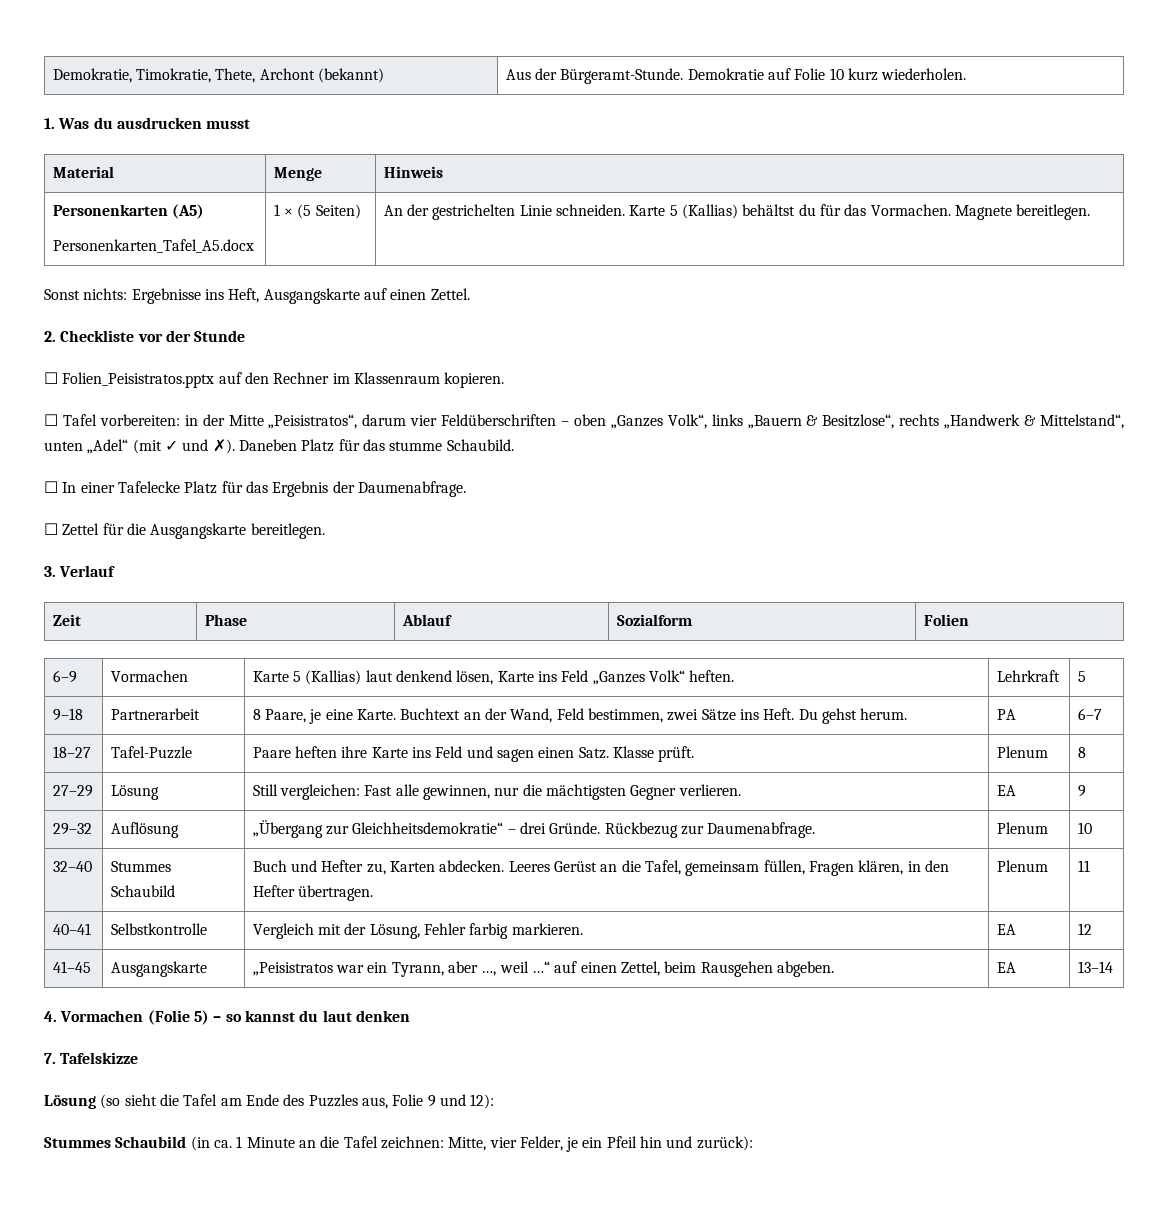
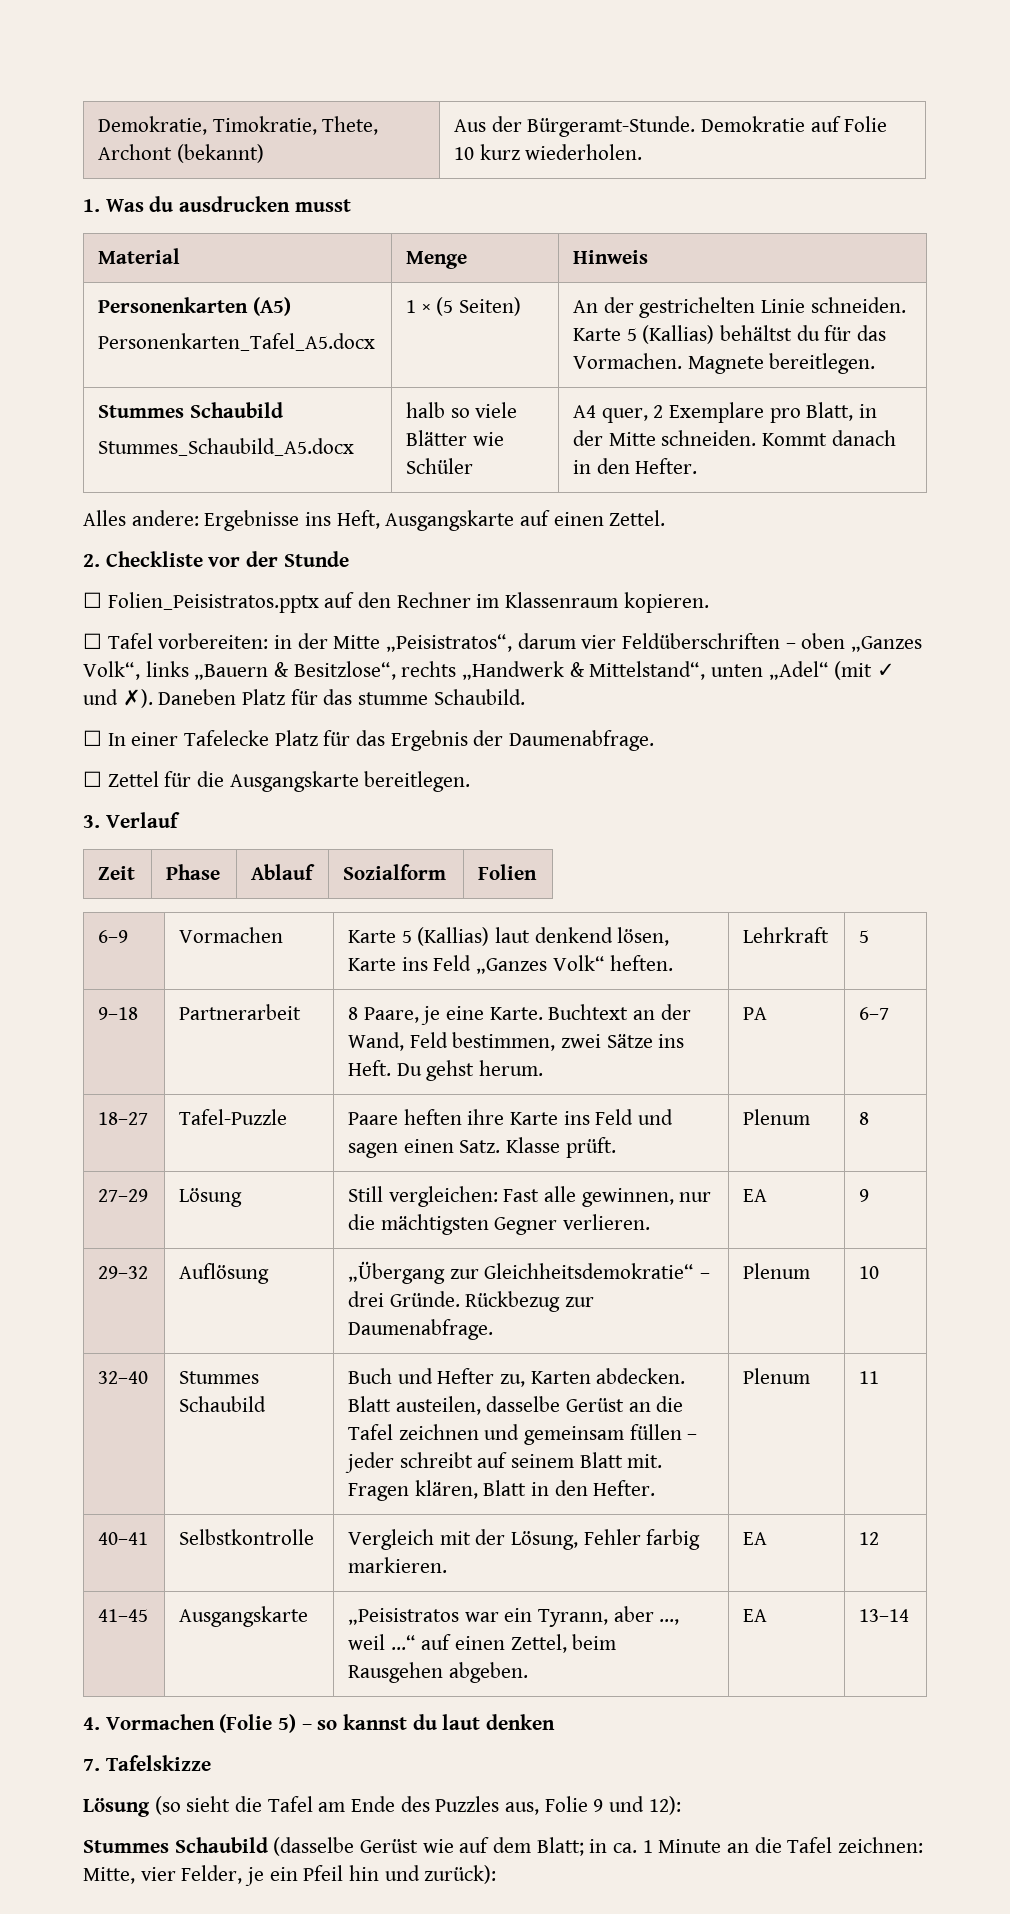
  Personenkarten (A5)
  Personenkarten_Tafel_A5.docx | 1 × (5 Seiten) | An der gestrichelten Linie schneiden. Karte 5 (Kallias) behältst du für das Vormachen. Magnete bereitlegen.
- Sonst nichts: Ergebnisse ins Heft, Ausgangskarte auf einen Zettel.
+ Stummes Schaubild
+ Stummes_Schaubild_A5.docx | halb so viele Blätter wie Schüler | A4 quer, 2 Exemplare pro Blatt, in der Mitte schneiden. Kommt danach in den Hefter.
+ Alles andere: Ergebnisse ins Heft, Ausgangskarte auf einen Zettel.
- 32–40 | Stummes Schaubild | Buch und Hefter zu, Karten abdecken. Leeres Gerüst an die Tafel, gemeinsam füllen, Fragen klären, in den Hefter übertragen. | Plenum | 11
+ 32–40 | Stummes Schaubild | Buch und Hefter zu, Karten abdecken. Blatt austeilen, dasselbe Gerüst an die Tafel zeichnen und gemeinsam füllen – jeder schreibt auf seinem Blatt mit. Fragen klären, Blatt in den Hefter. | Plenum | 11
- Stummes Schaubild (in ca. 1 Minute an die Tafel zeichnen: Mitte, vier Felder, je ein Pfeil hin und zurück):
+ Stummes Schaubild (dasselbe Gerüst wie auf dem Blatt; in ca. 1 Minute an die Tafel zeichnen: Mitte, vier Felder, je ein Pfeil hin und zurück):

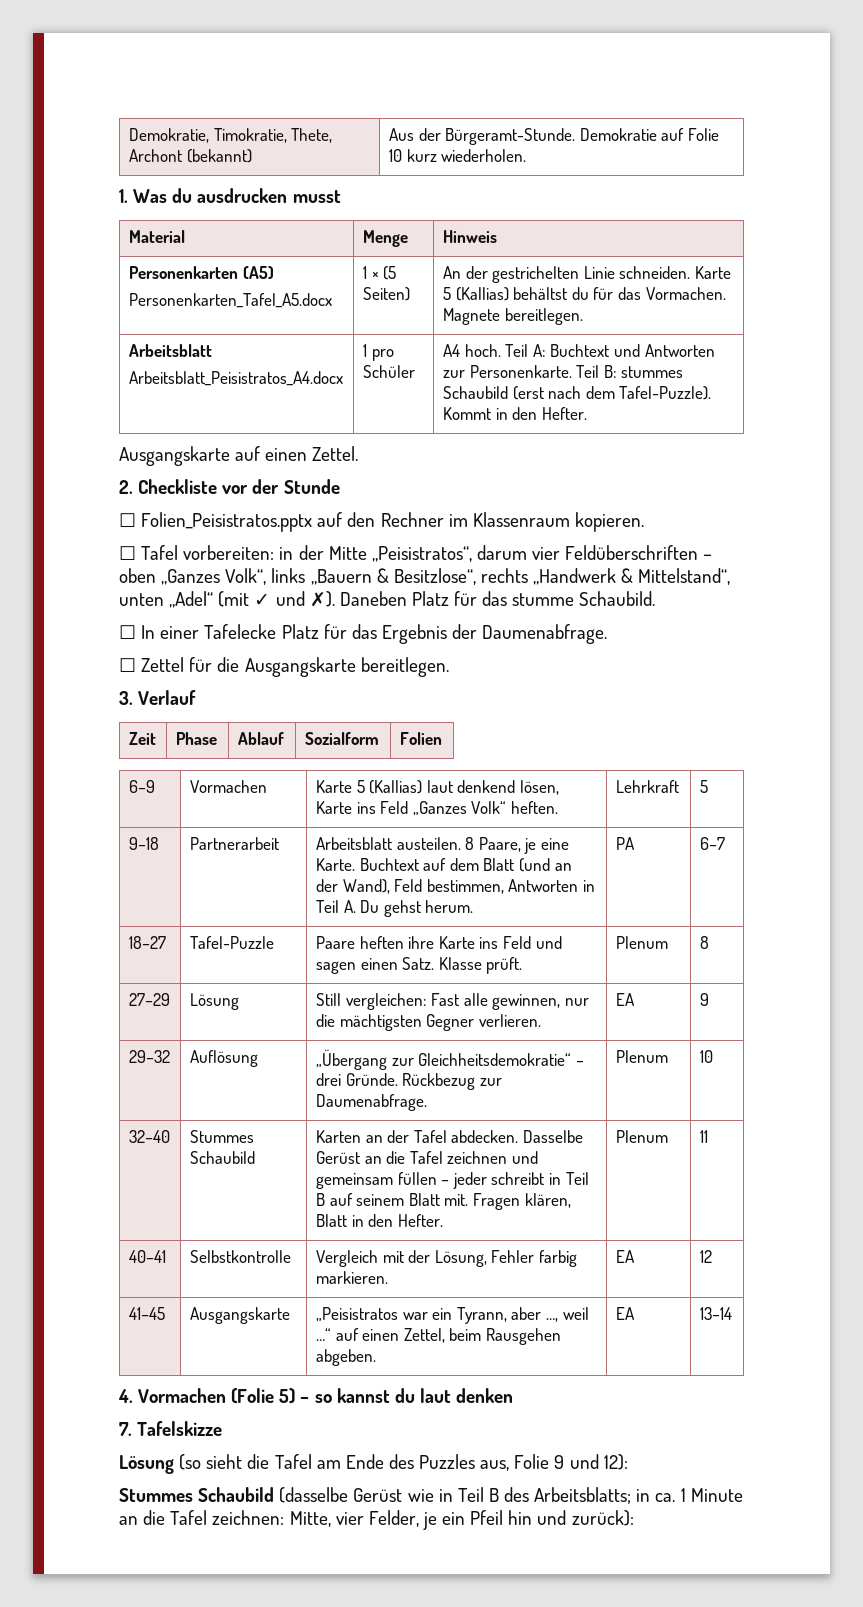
  Personenkarten (A5)
  Personenkarten_Tafel_A5.docx | 1 × (5 Seiten) | An der gestrichelten Linie schneiden. Karte 5 (Kallias) behältst du für das Vormachen. Magnete bereitlegen.
- Stummes Schaubild
- Stummes_Schaubild_A5.docx | halb so viele Blätter wie Schüler | A4 quer, 2 Exemplare pro Blatt, in der Mitte schneiden. Kommt danach in den Hefter.
- Alles andere: Ergebnisse ins Heft, Ausgangskarte auf einen Zettel.
+ Arbeitsblatt
+ Arbeitsblatt_Peisistratos_A4.docx | 1 pro Schüler | A4 hoch. Teil A: Buchtext und Antworten zur Personenkarte. Teil B: stummes Schaubild (erst nach dem Tafel-Puzzle). Kommt in den Hefter.
+ Ausgangskarte auf einen Zettel.
- 9–18 | Partnerarbeit | 8 Paare, je eine Karte. Buchtext an der Wand, Feld bestimmen, zwei Sätze ins Heft. Du gehst herum. | PA | 6–7
+ 9–18 | Partnerarbeit | Arbeitsblatt austeilen. 8 Paare, je eine Karte. Buchtext auf dem Blatt (und an der Wand), Feld bestimmen, Antworten in Teil A. Du gehst herum. | PA | 6–7
- 32–40 | Stummes Schaubild | Buch und Hefter zu, Karten abdecken. Blatt austeilen, dasselbe Gerüst an die Tafel zeichnen und gemeinsam füllen – jeder schreibt auf seinem Blatt mit. Fragen klären, Blatt in den Hefter. | Plenum | 11
+ 32–40 | Stummes Schaubild | Karten an der Tafel abdecken. Dasselbe Gerüst an die Tafel zeichnen und gemeinsam füllen – jeder schreibt in Teil B auf seinem Blatt mit. Fragen klären, Blatt in den Hefter. | Plenum | 11
- Stummes Schaubild (dasselbe Gerüst wie auf dem Blatt; in ca. 1 Minute an die Tafel zeichnen: Mitte, vier Felder, je ein Pfeil hin und zurück):
+ Stummes Schaubild (dasselbe Gerüst wie in Teil B des Arbeitsblatts; in ca. 1 Minute an die Tafel zeichnen: Mitte, vier Felder, je ein Pfeil hin und zurück):

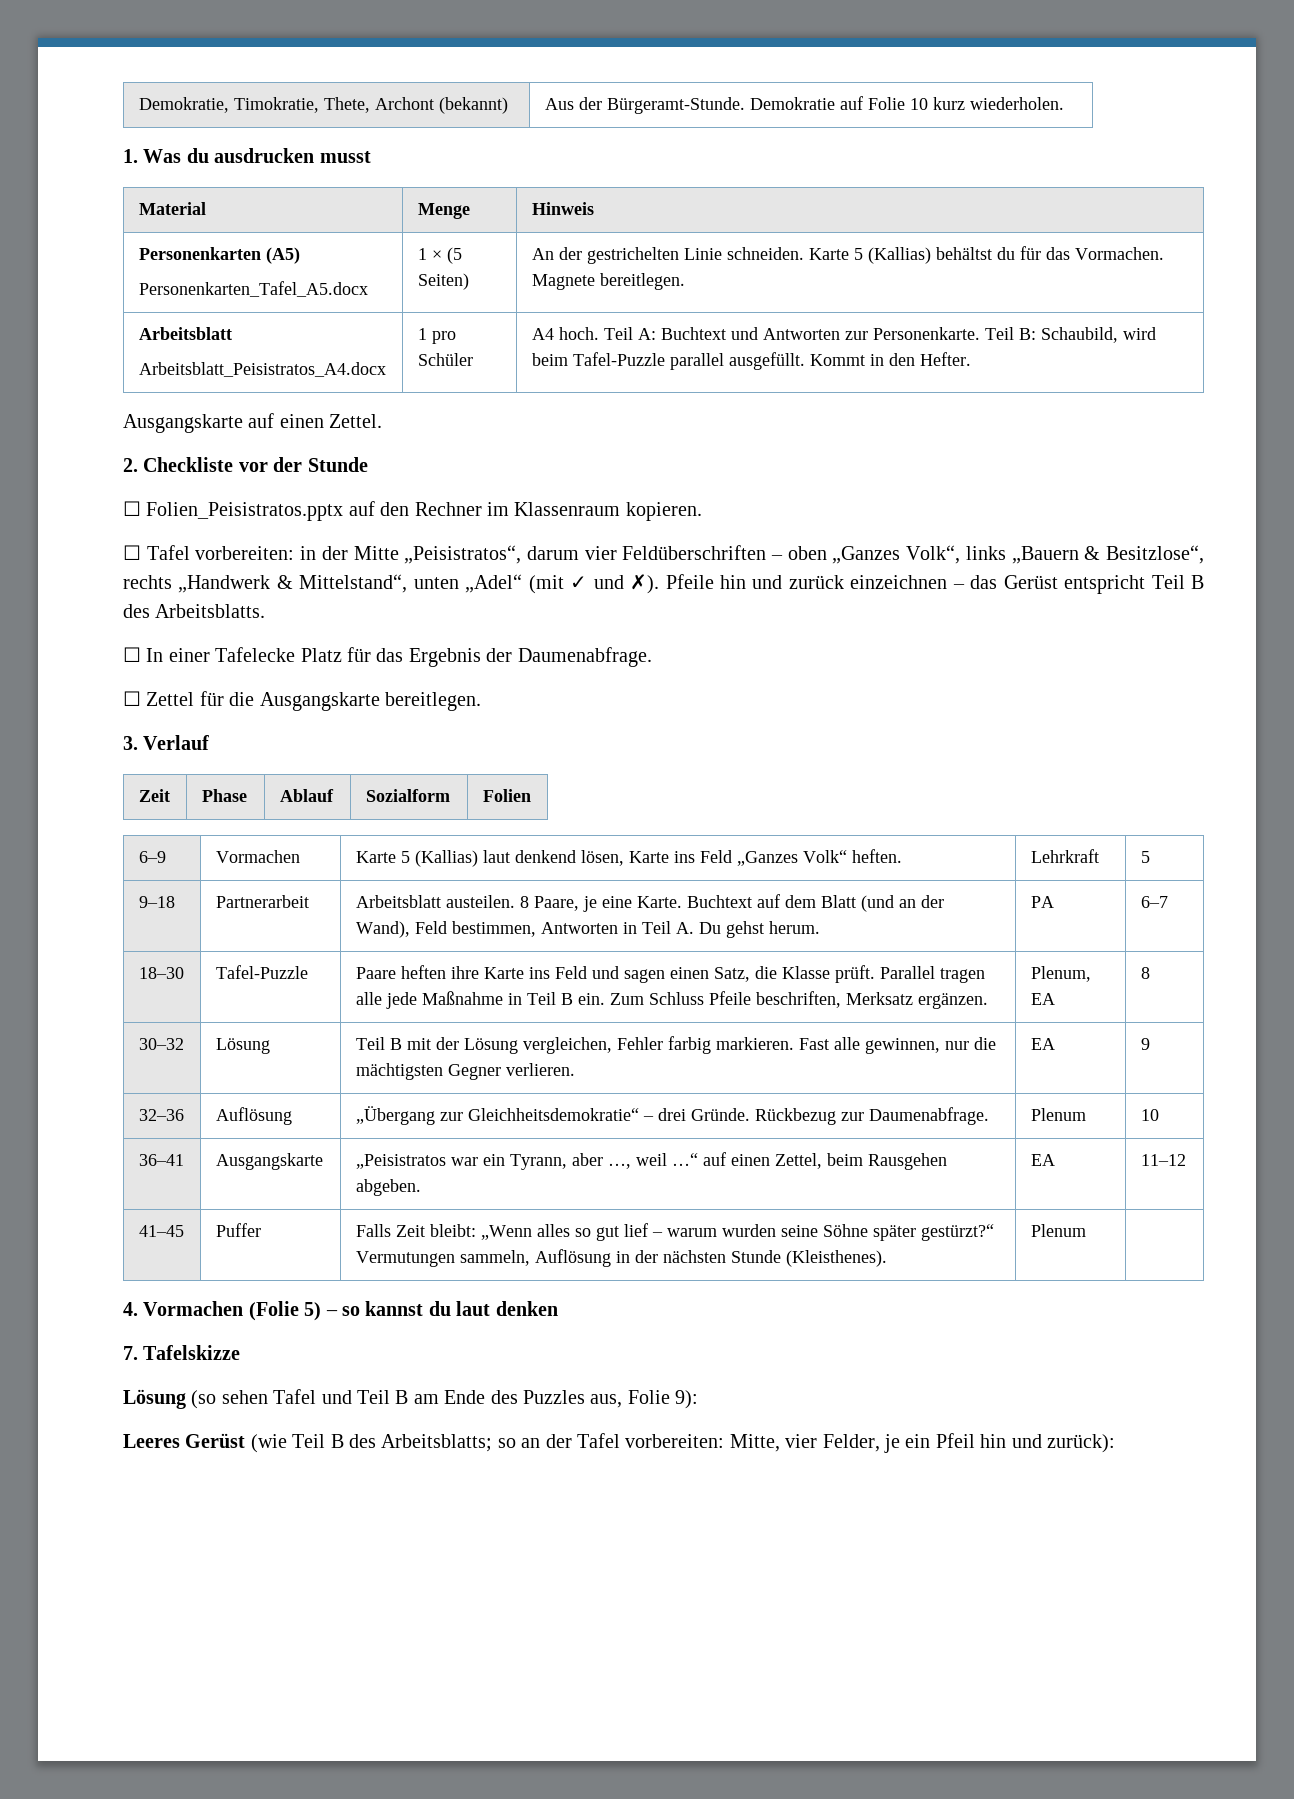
  Personenkarten (A5)
  Personenkarten_Tafel_A5.docx | 1 × (5 Seiten) | An der gestrichelten Linie schneiden. Karte 5 (Kallias) behältst du für das Vormachen. Magnete bereitlegen.
  Arbeitsblatt
- Arbeitsblatt_Peisistratos_A4.docx | 1 pro Schüler | A4 hoch. Teil A: Buchtext und Antworten zur Personenkarte. Teil B: stummes Schaubild (erst nach dem Tafel-Puzzle). Kommt in den Hefter.
+ Arbeitsblatt_Peisistratos_A4.docx | 1 pro Schüler | A4 hoch. Teil A: Buchtext und Antworten zur Personenkarte. Teil B: Schaubild, wird beim Tafel-Puzzle parallel ausgefüllt. Kommt in den Hefter.
- Daneben Platz für das stumme Schaubild.
+ Pfeile hin und zurück einzeichnen – das Gerüst entspricht Teil B des Arbeitsblatts.
- 18–27 | Tafel-Puzzle | Paare heften ihre Karte ins Feld und sagen einen Satz. Klasse prüft. | Plenum | 8
+ 18–30 | Tafel-Puzzle | Paare heften ihre Karte ins Feld und sagen einen Satz, die Klasse prüft. Parallel tragen alle jede Maßnahme in Teil B ein. Zum Schluss Pfeile beschriften, Merksatz ergänzen. | Plenum, EA | 8
- 27–29 | Lösung | Still vergleichen: Fast alle gewinnen, nur die mächtigsten Gegner verlieren. | EA | 9
+ 30–32 | Lösung | Teil B mit der Lösung vergleichen, Fehler farbig markieren. Fast alle gewinnen, nur die mächtigsten Gegner verlieren. | EA | 9
- 29–32 | Auflösung | „Übergang zur Gleichheitsdemokratie“ – drei Gründe. Rückbezug zur Daumenabfrage. | Plenum | 10
+ 32–36 | Auflösung | „Übergang zur Gleichheitsdemokratie“ – drei Gründe. Rückbezug zur Daumenabfrage. | Plenum | 10
- 32–40 | Stummes Schaubild | Karten an der Tafel abdecken. Dasselbe Gerüst an die Tafel zeichnen und gemeinsam füllen – jeder schreibt in Teil B auf seinem Blatt mit. Fragen klären, Blatt in den Hefter. | Plenum | 11
- 40–41 | Selbstkontrolle | Vergleich mit der Lösung, Fehler farbig markieren. | EA | 12
- 41–45 | Ausgangskarte | „Peisistratos war ein Tyrann, aber …, weil …“ auf einen Zettel, beim Rausgehen abgeben. | EA | 13–14
+ 36–41 | Ausgangskarte | „Peisistratos war ein Tyrann, aber …, weil …“ auf einen Zettel, beim Rausgehen abgeben. | EA | 11–12
+ 41–45 | Puffer | Falls Zeit bleibt: „Wenn alles so gut lief – warum wurden seine Söhne später gestürzt?“ Vermutungen sammeln, Auflösung in der nächsten Stunde (Kleisthenes). | Plenum |
- Lösung (so sieht die Tafel am Ende des Puzzles aus, Folie 9 und 12):
- Stummes Schaubild (dasselbe Gerüst wie in Teil B des Arbeitsblatts; in ca. 1 Minute an die Tafel zeichnen: Mitte, vier Felder, je ein Pfeil hin und zurück):
+ Lösung (so sehen Tafel und Teil B am Ende des Puzzles aus, Folie 9):
+ Leeres Gerüst (wie Teil B des Arbeitsblatts; so an der Tafel vorbereiten: Mitte, vier Felder, je ein Pfeil hin und zurück):

